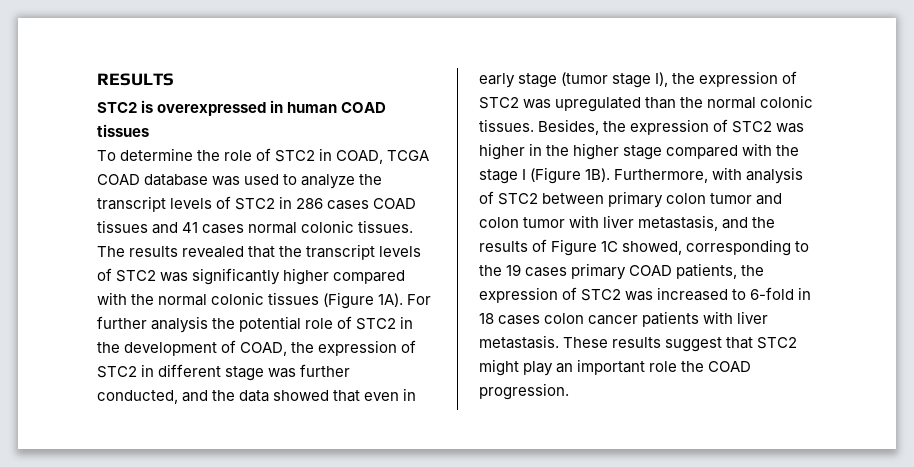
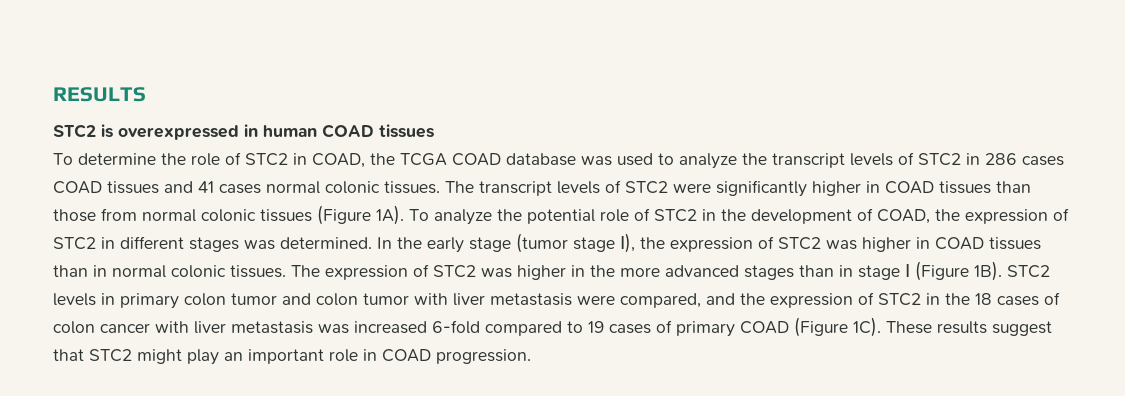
- To determine the role of STC2 in COAD, TCGA COAD database was used to analyze the transcript levels of STC2 in 286 cases COAD tissues and 41 cases normal colonic tissues.
+ To determine the role of STC2 in COAD, the TCGA COAD database was used to analyze the transcript levels of STC2 in 286 cases COAD tissues and 41 cases normal colonic tissues.
- The results revealed that the transcript levels of STC2 was significantly higher compared with the normal colonic tissues (Figure 1A).
+ The transcript levels of STC2 were significantly higher in COAD tissues than those from normal colonic tissues (Figure 1A).
- For further analysis the potential role of STC2 in the development of COAD, the expression of STC2 in different stage was further conducted, and the data showed that even in early stage (tumor stage Ⅰ), the expression of STC2 was upregulated than the normal colonic tissues. Besides, the expression of STC2 was higher in the higher stage compared with the stage Ⅰ (Figure 1B). Furthermore, with analysis of STC2 between primary colon tumor and colon tumor with liver metastasis, and the results of Figure 1C showed, corresponding to the 19 cases primary COAD patients, the expression of STC2 was increased to 6-fold in 18 cases colon cancer patients with liver metastasis.
+ To analyze the potential role of STC2 in the development of COAD, the expression of STC2 in different stages was determined. In the early stage (tumor stage Ⅰ), the expression of STC2 was higher in COAD tissues than in normal colonic tissues. The expression of STC2 was higher in the more advanced stages than in stage Ⅰ (Figure 1B). STC2 levels in primary colon tumor and colon tumor with liver metastasis were compared, and the expression of STC2 in the 18 cases of colon cancer with liver metastasis was increased 6-fold compared to 19 cases of primary COAD (Figure 1C).
- These results suggest that STC2 might play an important role the COAD progression.
+ These results suggest that STC2 might play an important role in COAD progression.

